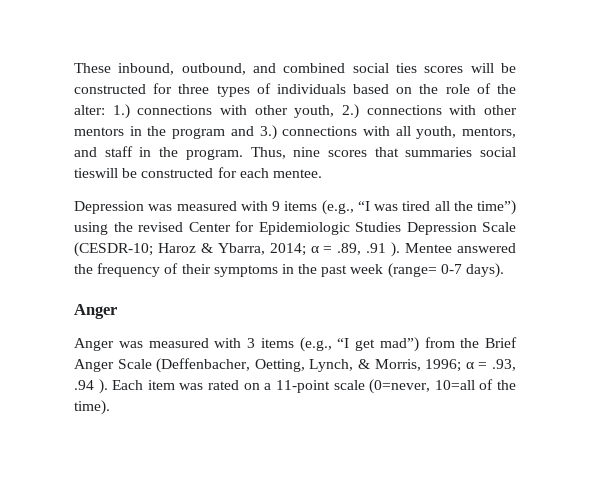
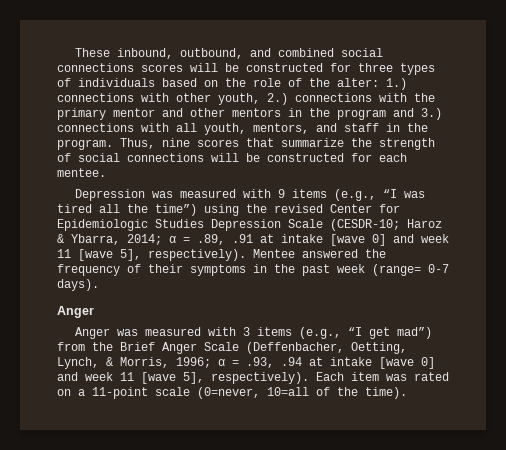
- These inbound, outbound, and combined social ties scores will be constructed for three types of individuals based on the role of the alter: 1.) connections with other youth, 2.) connections with other mentors in the program and 3.) connections with all youth, mentors, and staff in the program.
+ These inbound, outbound, and combined social connections scores will be constructed for three types of individuals based on the role of the alter: 1.) connections with other youth, 2.) connections with the primary mentor and other mentors in the program and 3.) connections with all youth, mentors, and staff in the program.
- Thus, nine scores that summaries social tieswill be constructed for each mentee.
+ Thus, nine scores that summarize the strength of social connections will be constructed for each mentee.
- Depression was measured with 9 items (e.g., “I was tired all the time”) using the revised Center for Epidemiologic Studies Depression Scale (CESDR-10; Haroz & Ybarra, 2014; α = .89, .91 ).
+ Depression was measured with 9 items (e.g., “I was tired all the time”) using the revised Center for Epidemiologic Studies Depression Scale (CESDR-10; Haroz & Ybarra, 2014; α = .89, .91 at intake [wave 0] and week 11 [wave 5], respectively).
- Anger was measured with 3 items (e.g., “I get mad”) from the Brief Anger Scale (Deffenbacher, Oetting, Lynch, & Morris, 1996; α = .93, .94 ).
+ Anger was measured with 3 items (e.g., “I get mad”) from the Brief Anger Scale (Deffenbacher, Oetting, Lynch, & Morris, 1996; α = .93, .94 at intake [wave 0] and week 11 [wave 5], respectively).

